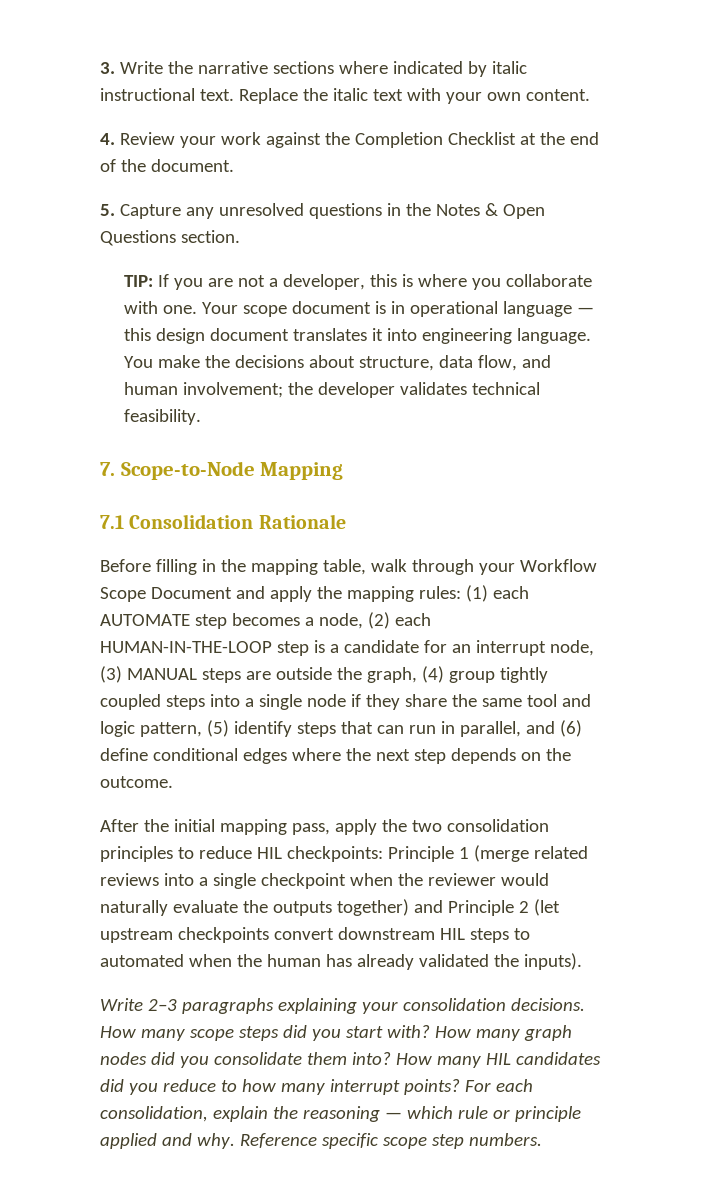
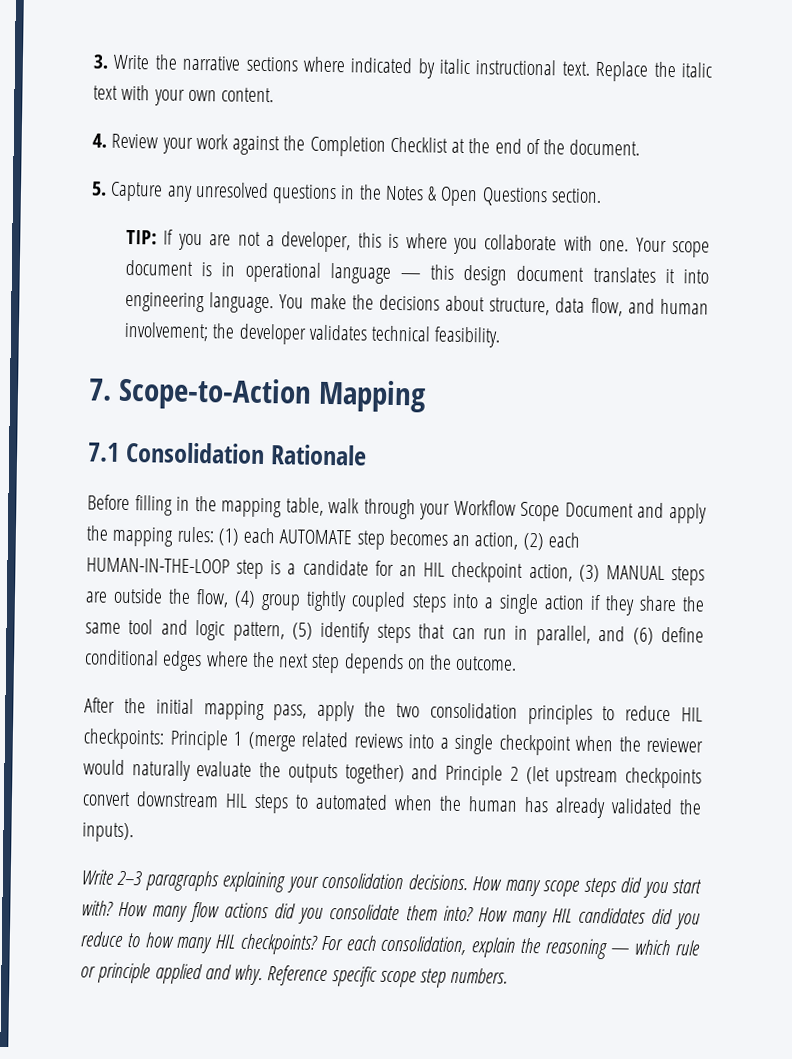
- 7. Scope-to-Node Mapping
+ 7. Scope-to-Action Mapping
- (1) each AUTOMATE step becomes a node, (2) each HUMAN-IN-THE-LOOP step is a candidate for an interrupt node, (3) MANUAL steps are outside the graph, (4) group tightly coupled steps into a single node if they share the same tool and logic pattern, (5) identify steps that can run in parallel, and (6) define conditional edges where the next step depends on the outcome.
+ (1) each AUTOMATE step becomes an action, (2) each HUMAN-IN-THE-LOOP step is a candidate for an HIL checkpoint action, (3) MANUAL steps are outside the flow, (4) group tightly coupled steps into a single action if they share the same tool and logic pattern, (5) identify steps that can run in parallel, and (6) define conditional edges where the next step depends on the outcome.
- How many graph nodes did you consolidate them into?
+ How many flow actions did you consolidate them into?
- How many HIL candidates did you reduce to how many interrupt points?
+ How many HIL candidates did you reduce to how many HIL checkpoints?

